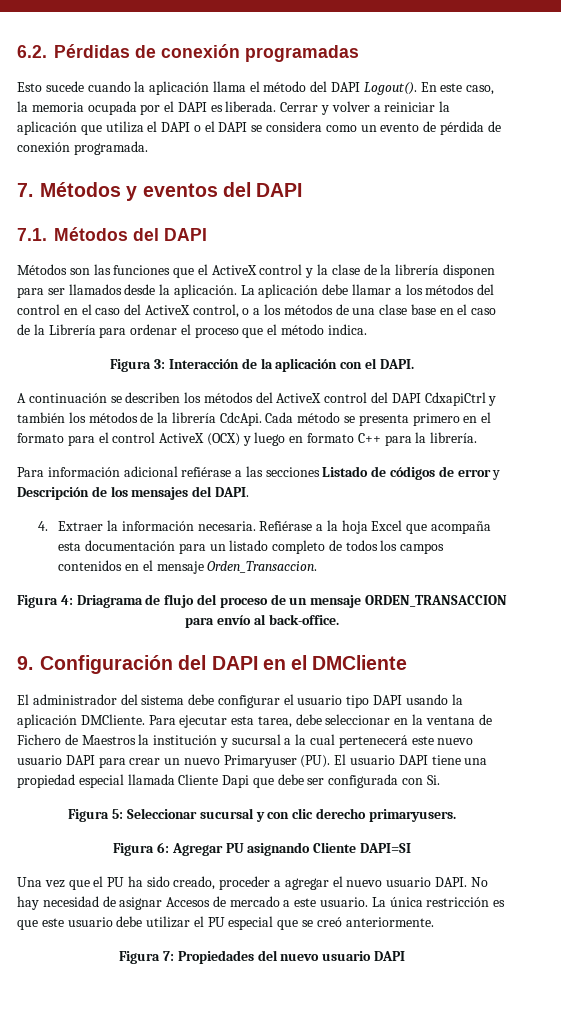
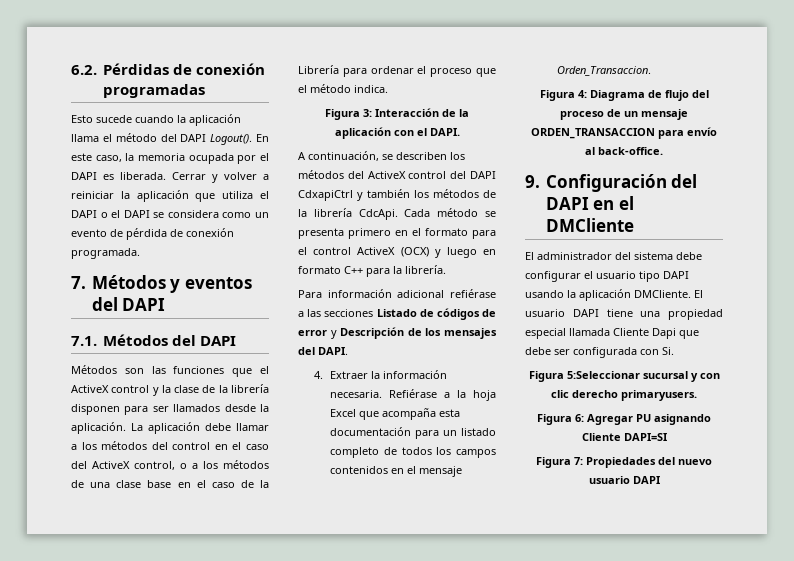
- A continuación se describen los métodos del ActiveX control del DAPI CdxapiCtrl y también los métodos de la librería CdcApi.
+ A continuación, se describen los métodos del ActiveX control del DAPI CdxapiCtrl y también los métodos de la librería CdcApi.
- Figura 4: Driagrama de flujo del proceso de un mensaje ORDEN_TRANSACCION para envío al back-office.
+ Figura 4: Diagrama de flujo del proceso de un mensaje ORDEN_TRANSACCION para envío al back-office.
- Para ejecutar esta tarea, debe seleccionar en la ventana de Fichero de Maestros la institución y sucursal a la cual pertenecerá este nuevo usuario DAPI para crear un nuevo Primaryuser (PU). El usuario DAPI tiene una propiedad especial llamada Cliente Dapi que debe ser configurada con Si.
+ El usuario DAPI tiene una propiedad especial llamada Cliente Dapi que debe ser configurada con Si.
- Figura 5: Seleccionar sucursal y con clic derecho primaryusers.
+ Figura 5:Seleccionar sucursal y con clic derecho primaryusers.
- Una vez que el PU ha sido creado, proceder a agregar el nuevo usuario DAPI. No hay necesidad de asignar Accesos de mercado a este usuario. La única restricción es que este usuario debe utilizar el PU especial que se creó anteriormente.

